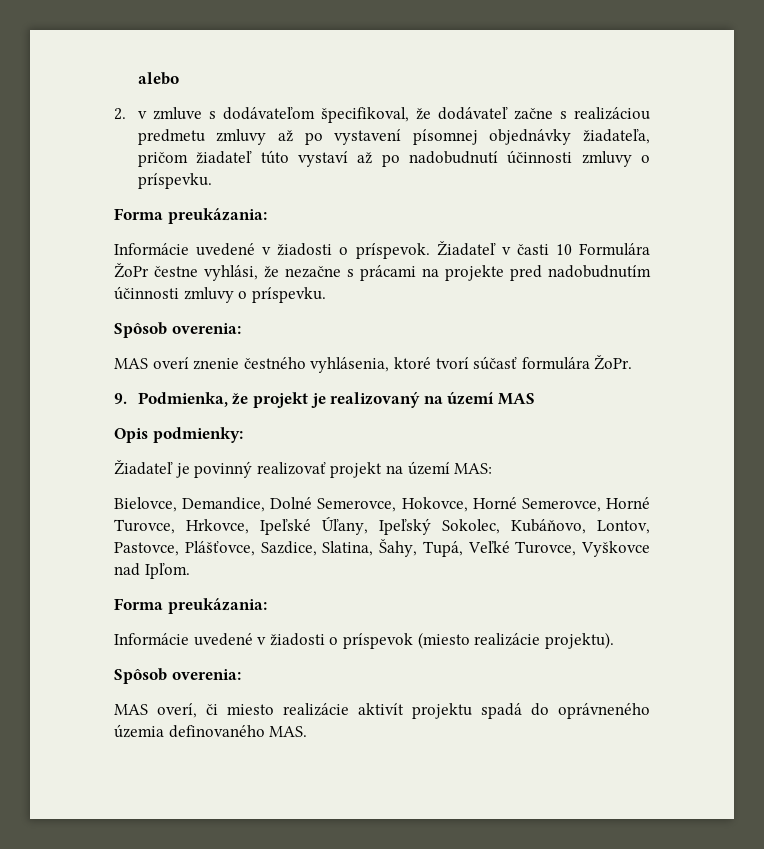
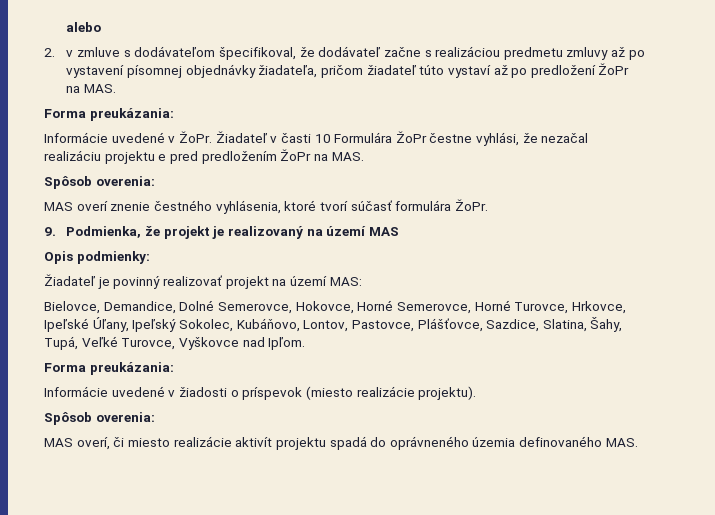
- 2. v zmluve s dodávateľom špecifikoval, že dodávateľ začne s realizáciou predmetu zmluvy až po vystavení písomnej objednávky žiadateľa, pričom žiadateľ túto vystaví až po nadobudnutí účinnosti zmluvy o príspevku.
+ 2. v zmluve s dodávateľom špecifikoval, že dodávateľ začne s realizáciou predmetu zmluvy až po vystavení písomnej objednávky žiadateľa, pričom žiadateľ túto vystaví až po predložení ŽoPr na MAS.
  Forma preukázania:
- Informácie uvedené v žiadosti o príspevok.
+ Informácie uvedené v ŽoPr.
- Žiadateľ v časti 10 Formulára ŽoPr čestne vyhlási, že nezačne s prácami na projekte pred nadobudnutím účinnosti zmluvy o príspevku.
+ Žiadateľ v časti 10 Formulára ŽoPr čestne vyhlási, že nezačal realizáciu projektu e pred predložením ŽoPr na MAS.

